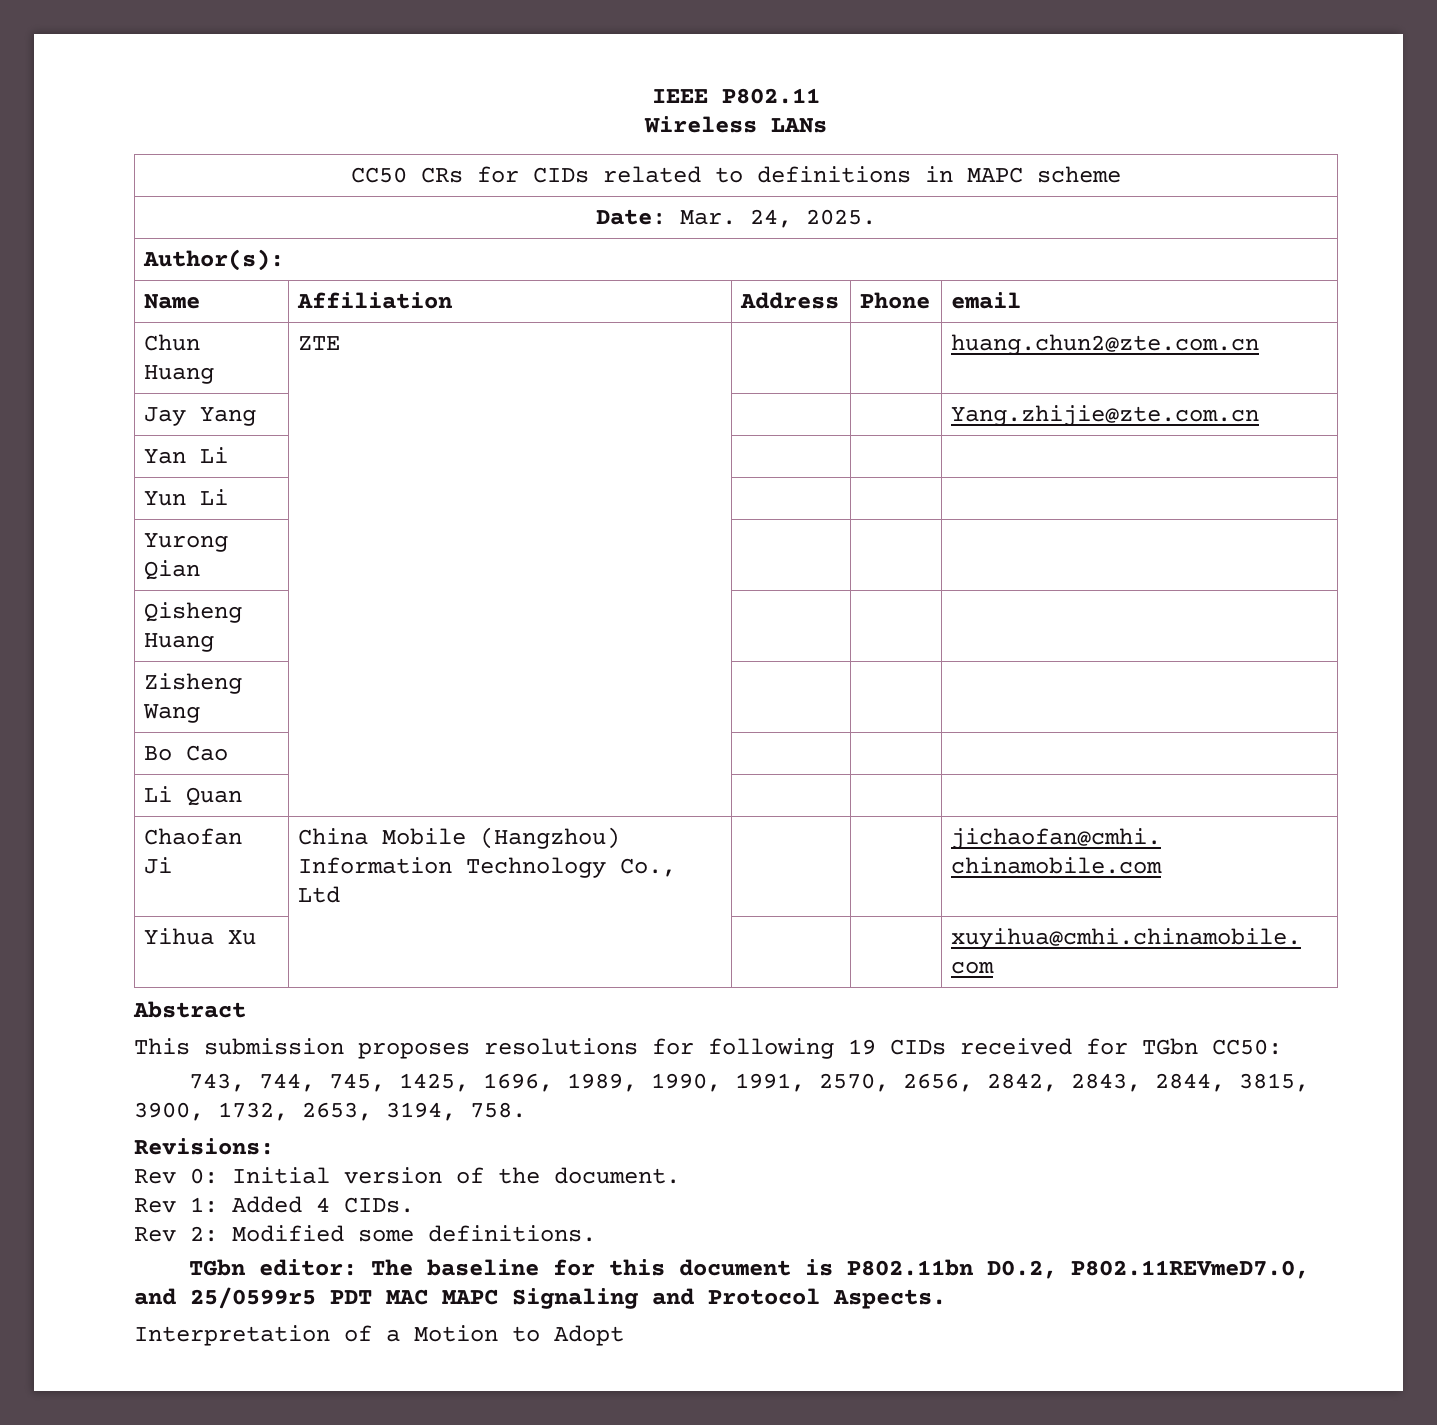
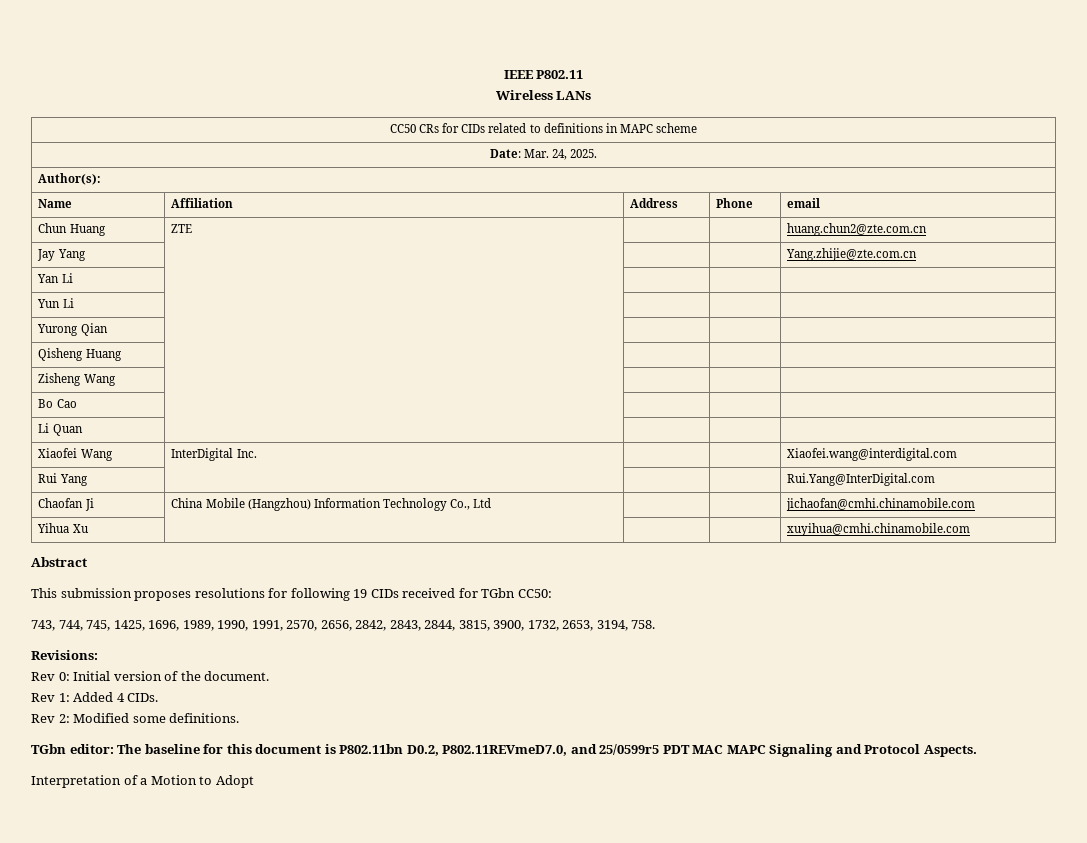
+ Xiaofei Wang | InterDigital Inc. | | | Xiaofei.wang@interdigital.com
+ Rui Yang | | | | Rui.Yang@InterDigital.com

